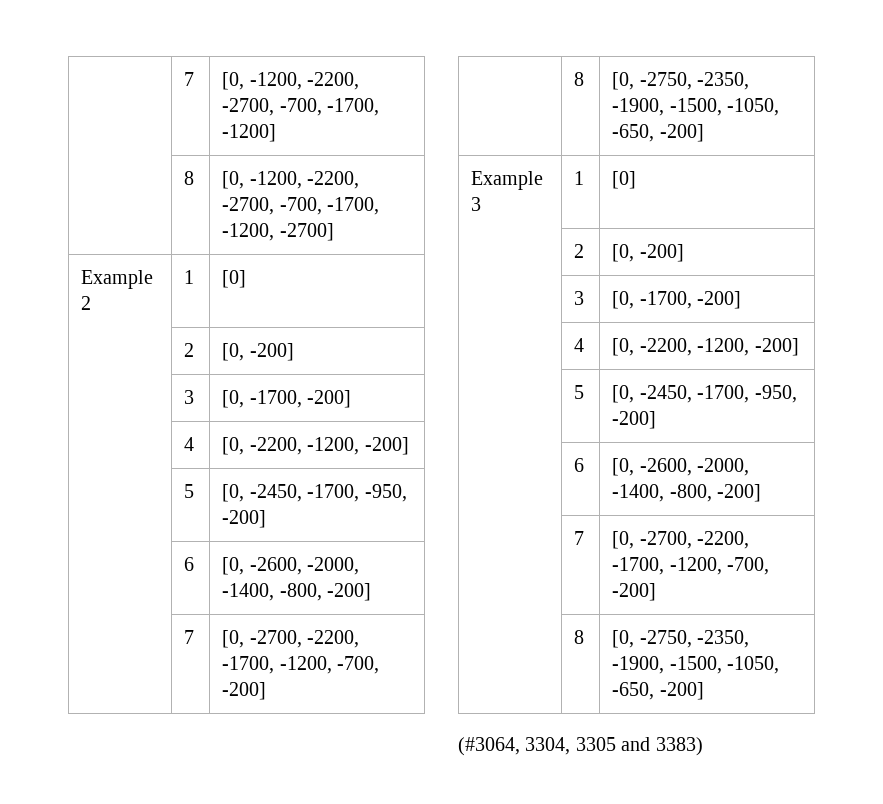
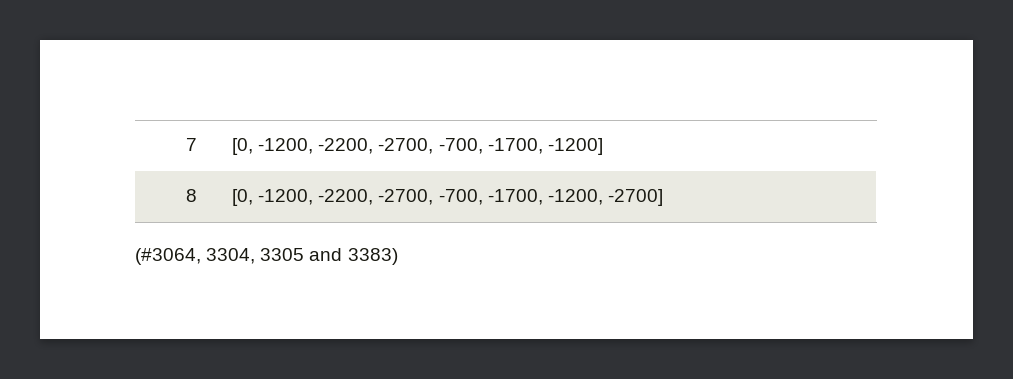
- Example 2 | 1 | [0]
- | 2 | [0, -200]
- | 3 | [0, -1700, -200]
- | 4 | [0, -2200, -1200, -200]
- | 5 | [0, -2450, -1700, -950, -200]
- | 6 | [0, -2600, -2000, -1400, -800, -200]
- | 7 | [0, -2700, -2200, -1700, -1200, -700, -200]
- | 8 | [0, -2750, -2350, -1900, -1500, -1050, -650, -200]
- Example 3 | 1 | [0]
- | 2 | [0, -200]
- | 3 | [0, -1700, -200]
- | 4 | [0, -2200, -1200, -200]
- | 5 | [0, -2450, -1700, -950, -200]
- | 6 | [0, -2600, -2000, -1400, -800, -200]
- | 7 | [0, -2700, -2200, -1700, -1200, -700, -200]
- | 8 | [0, -2750, -2350, -1900, -1500, -1050, -650, -200]

